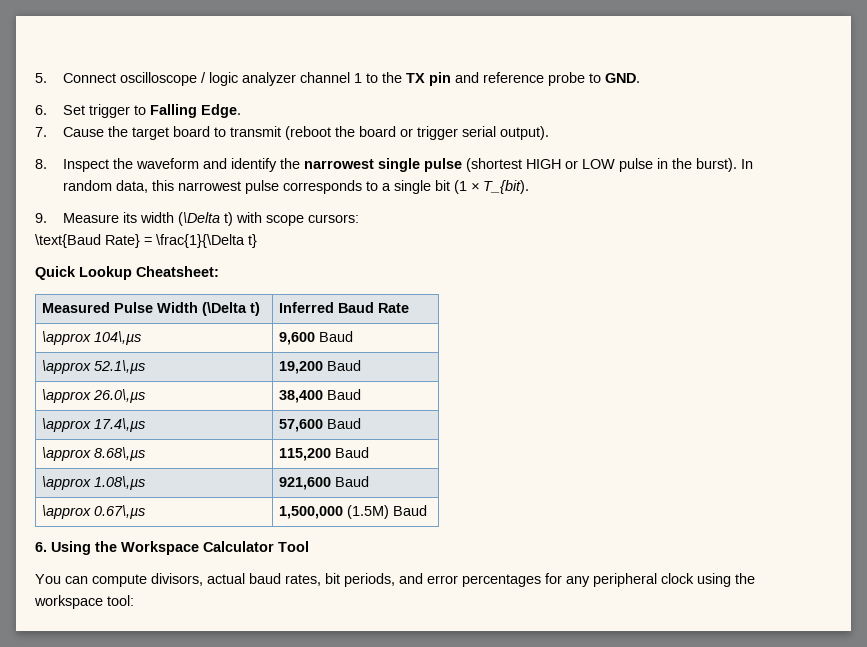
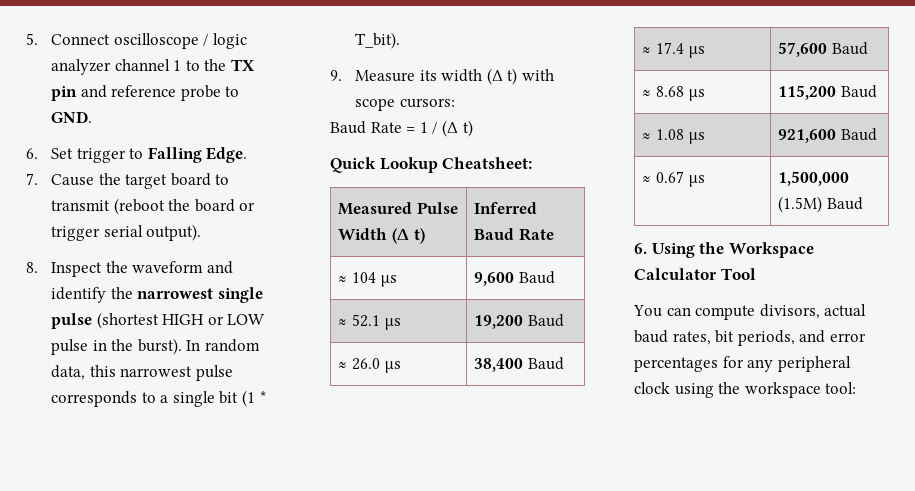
- In random data, this narrowest pulse corresponds to a single bit (1 × T_{bit).
+ In random data, this narrowest pulse corresponds to a single bit (1 * T_bit).
- 9. Measure its width (\Delta t) with scope cursors:
+ 9. Measure its width (Δ t) with scope cursors:
- \text{Baud Rate} = \frac{1}{\Delta t}
+ Baud Rate = 1 / (Δ t)
- Measured Pulse Width (\Delta t) | Inferred Baud Rate
+ Measured Pulse Width (Δ t) | Inferred Baud Rate
- \approx 104\,µs | 9,600 Baud
+ ≈ 104 µs | 9,600 Baud
- \approx 52.1\,µs | 19,200 Baud
+ ≈ 52.1 µs | 19,200 Baud
- \approx 26.0\,µs | 38,400 Baud
+ ≈ 26.0 µs | 38,400 Baud
- \approx 17.4\,µs | 57,600 Baud
+ ≈ 17.4 µs | 57,600 Baud
- \approx 8.68\,µs | 115,200 Baud
+ ≈ 8.68 µs | 115,200 Baud
- \approx 1.08\,µs | 921,600 Baud
+ ≈ 1.08 µs | 921,600 Baud
- \approx 0.67\,µs | 1,500,000 (1.5M) Baud
+ ≈ 0.67 µs | 1,500,000 (1.5M) Baud

